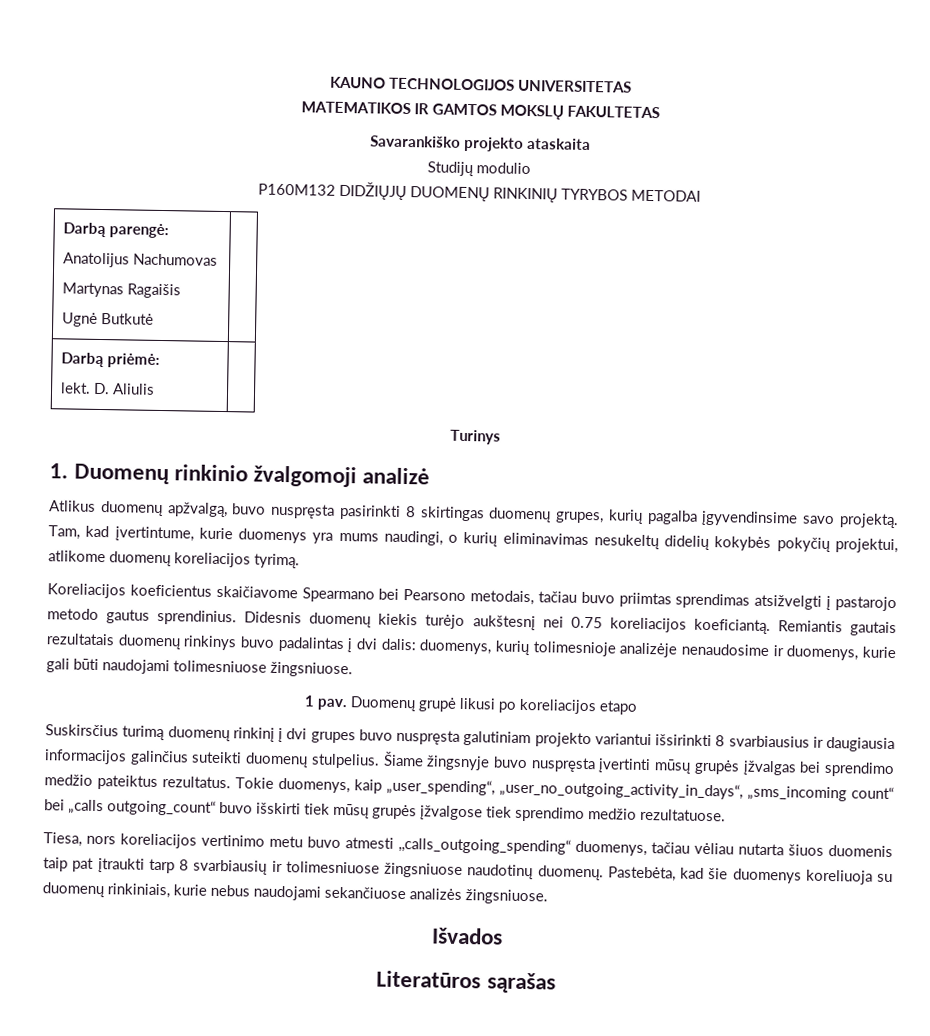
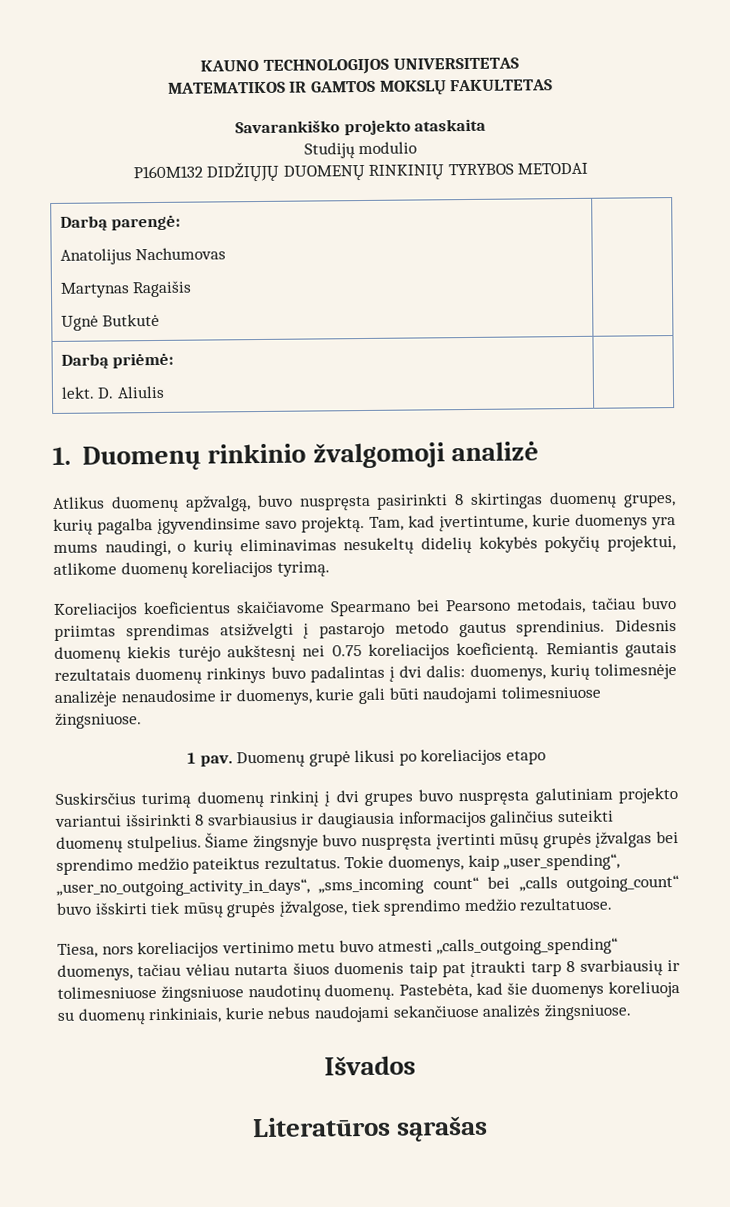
- Turinys
- Didesnis duomenų kiekis turėjo aukštesnį nei 0.75 koreliacijos koeficiantą.
+ Didesnis duomenų kiekis turėjo aukštesnį nei 0.75 koreliacijos koeficientą.
- Remiantis gautais rezultatais duomenų rinkinys buvo padalintas į dvi dalis: duomenys, kurių tolimesnioje analizėje nenaudosime ir duomenys, kurie gali būti naudojami tolimesniuose žingsniuose.
+ Remiantis gautais rezultatais duomenų rinkinys buvo padalintas į dvi dalis: duomenys, kurių tolimesnėje analizėje nenaudosime ir duomenys, kurie gali būti naudojami tolimesniuose žingsniuose.
- Tokie duomenys, kaip „user_spending“, „user_no_outgoing_activity_in_days“, „sms_incoming count“ bei „calls outgoing_count“ buvo išskirti tiek mūsų grupės įžvalgose tiek sprendimo medžio rezultatuose.
+ Tokie duomenys, kaip „user_spending“, „user_no_outgoing_activity_in_days“, „sms_incoming count“ bei „calls outgoing_count“ buvo išskirti tiek mūsų grupės įžvalgose, tiek sprendimo medžio rezultatuose.

